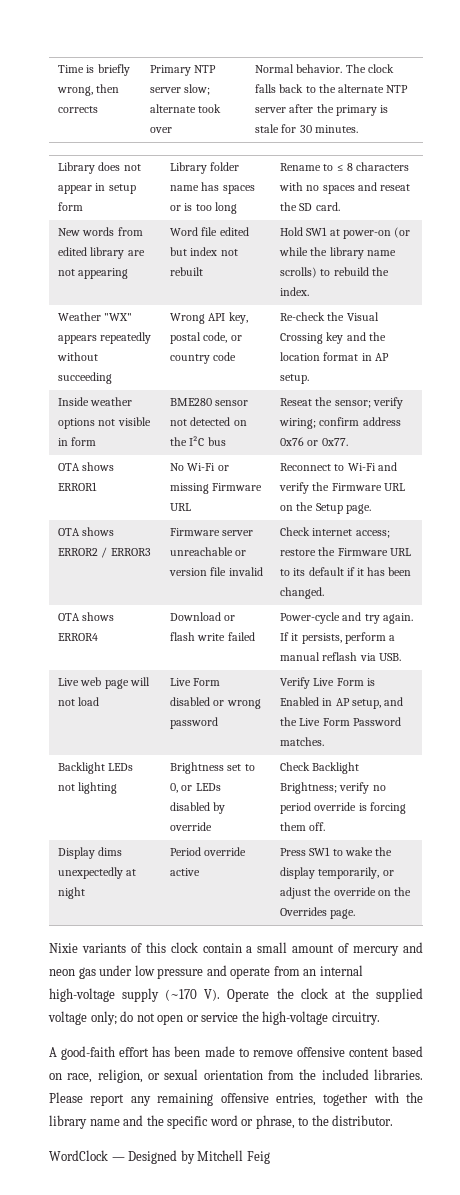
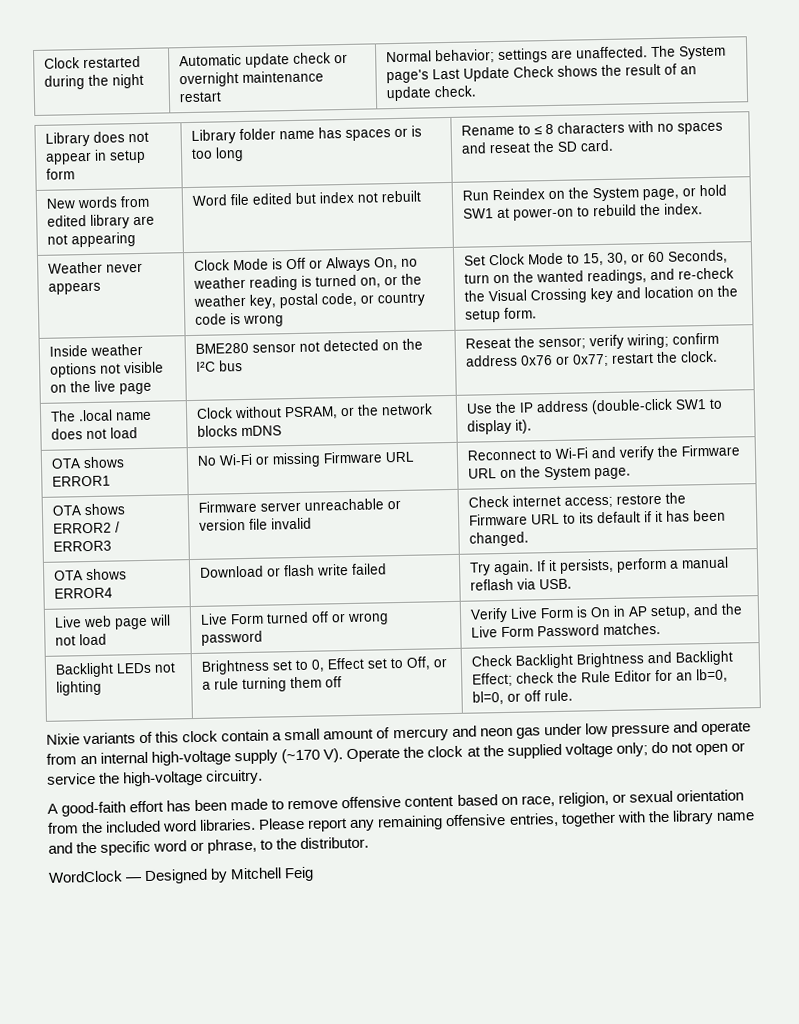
- Time is briefly wrong, then corrects | Primary NTP server slow; alternate took over | Normal behavior. The clock falls back to the alternate NTP server after the primary is stale for 30 minutes.
+ Clock restarted during the night | Automatic update check or overnight maintenance restart | Normal behavior; settings are unaffected. The System page's Last Update Check shows the result of an update check.
- New words from edited library are not appearing | Word file edited but index not rebuilt | Hold SW1 at power-on (or while the library name scrolls) to rebuild the index.
+ New words from edited library are not appearing | Word file edited but index not rebuilt | Run Reindex on the System page, or hold SW1 at power-on to rebuild the index.
- Weather "WX" appears repeatedly without succeeding | Wrong API key, postal code, or country code | Re-check the Visual Crossing key and the location format in AP setup.
+ Weather never appears | Clock Mode is Off or Always On, no weather reading is turned on, or the weather key, postal code, or country code is wrong | Set Clock Mode to 15, 30, or 60 Seconds, turn on the wanted readings, and re-check the Visual Crossing key and location on the setup form.
- Inside weather options not visible in form | BME280 sensor not detected on the I²C bus | Reseat the sensor; verify wiring; confirm address 0x76 or 0x77.
+ Inside weather options not visible on the live page | BME280 sensor not detected on the I²C bus | Reseat the sensor; verify wiring; confirm address 0x76 or 0x77; restart the clock.
+ The .local name does not load | Clock without PSRAM, or the network blocks mDNS | Use the IP address (double-click SW1 to display it).
- OTA shows ERROR1 | No Wi-Fi or missing Firmware URL | Reconnect to Wi-Fi and verify the Firmware URL on the Setup page.
+ OTA shows ERROR1 | No Wi-Fi or missing Firmware URL | Reconnect to Wi-Fi and verify the Firmware URL on the System page.
- OTA shows ERROR4 | Download or flash write failed | Power-cycle and try again. If it persists, perform a manual reflash via USB.
+ OTA shows ERROR4 | Download or flash write failed | Try again. If it persists, perform a manual reflash via USB.
- Live web page will not load | Live Form disabled or wrong password | Verify Live Form is Enabled in AP setup, and the Live Form Password matches.
+ Live web page will not load | Live Form turned off or wrong password | Verify Live Form is On in AP setup, and the Live Form Password matches.
- Backlight LEDs not lighting | Brightness set to 0, or LEDs disabled by override | Check Backlight Brightness; verify no period override is forcing them off.
- Display dims unexpectedly at night | Period override active | Press SW1 to wake the display temporarily, or adjust the override on the Overrides page.
+ Backlight LEDs not lighting | Brightness set to 0, Effect set to Off, or a rule turning them off | Check Backlight Brightness and Backlight Effect; check the Rule Editor for an lb=0, bl=0, or off rule.
- A good-faith effort has been made to remove offensive content based on race, religion, or sexual orientation from the included libraries.
+ A good-faith effort has been made to remove offensive content based on race, religion, or sexual orientation from the included word libraries.

